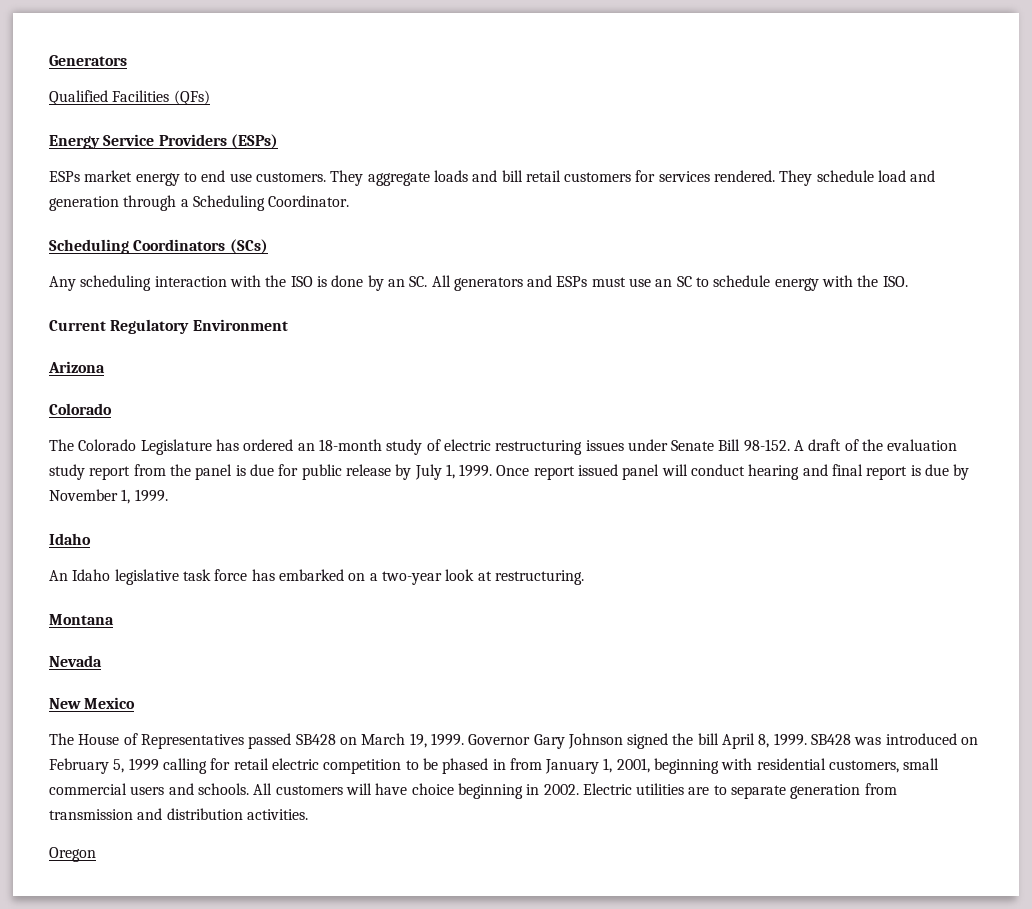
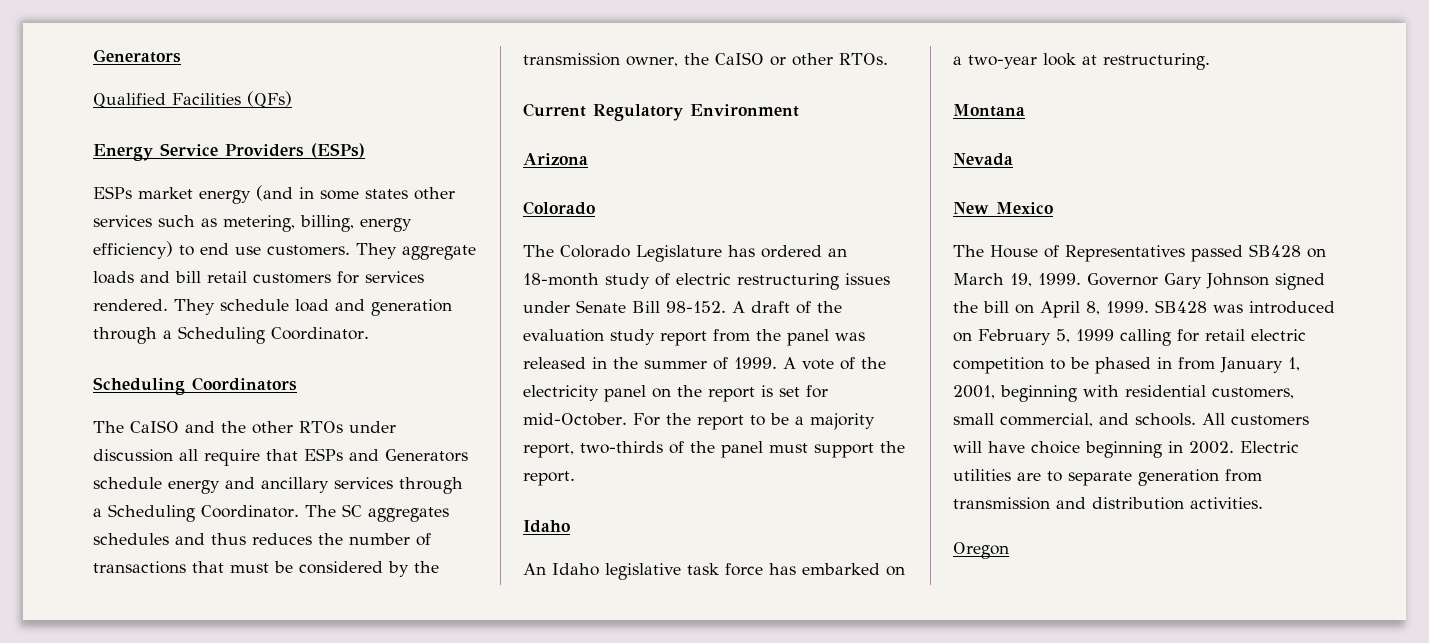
- ESPs market energy to end use customers.
+ ESPs market energy (and in some states other services such as metering, billing, energy efficiency) to end use customers.
- Scheduling Coordinators (SCs)
- Any scheduling interaction with the ISO is done by an SC. All generators and ESPs must use an SC to schedule energy with the ISO.
+ Scheduling Coordinators
+ The CaISO and the other RTOs under discussion all require that ESPs and Generators schedule energy and ancillary services through a Scheduling Coordinator. The SC aggregates schedules and thus reduces the number of transactions that must be considered by the transmission owner, the CaISO or other RTOs.
- A draft of the evaluation study report from the panel is due for public release by July 1, 1999. Once report issued panel will conduct hearing and final report is due by November 1, 1999.
+ A draft of the evaluation study report from the panel was released in the summer of 1999. A vote of the electricity panel on the report is set for mid-October. For the report to be a majority report, two-thirds of the panel must support the report.
- Governor Gary Johnson signed the bill April 8, 1999.
+ Governor Gary Johnson signed the bill on April 8, 1999.
- SB428 was introduced on February 5, 1999 calling for retail electric competition to be phased in from January 1, 2001, beginning with residential customers, small commercial users and schools.
+ SB428 was introduced on February 5, 1999 calling for retail electric competition to be phased in from January 1, 2001, beginning with residential customers, small commercial, and schools.

